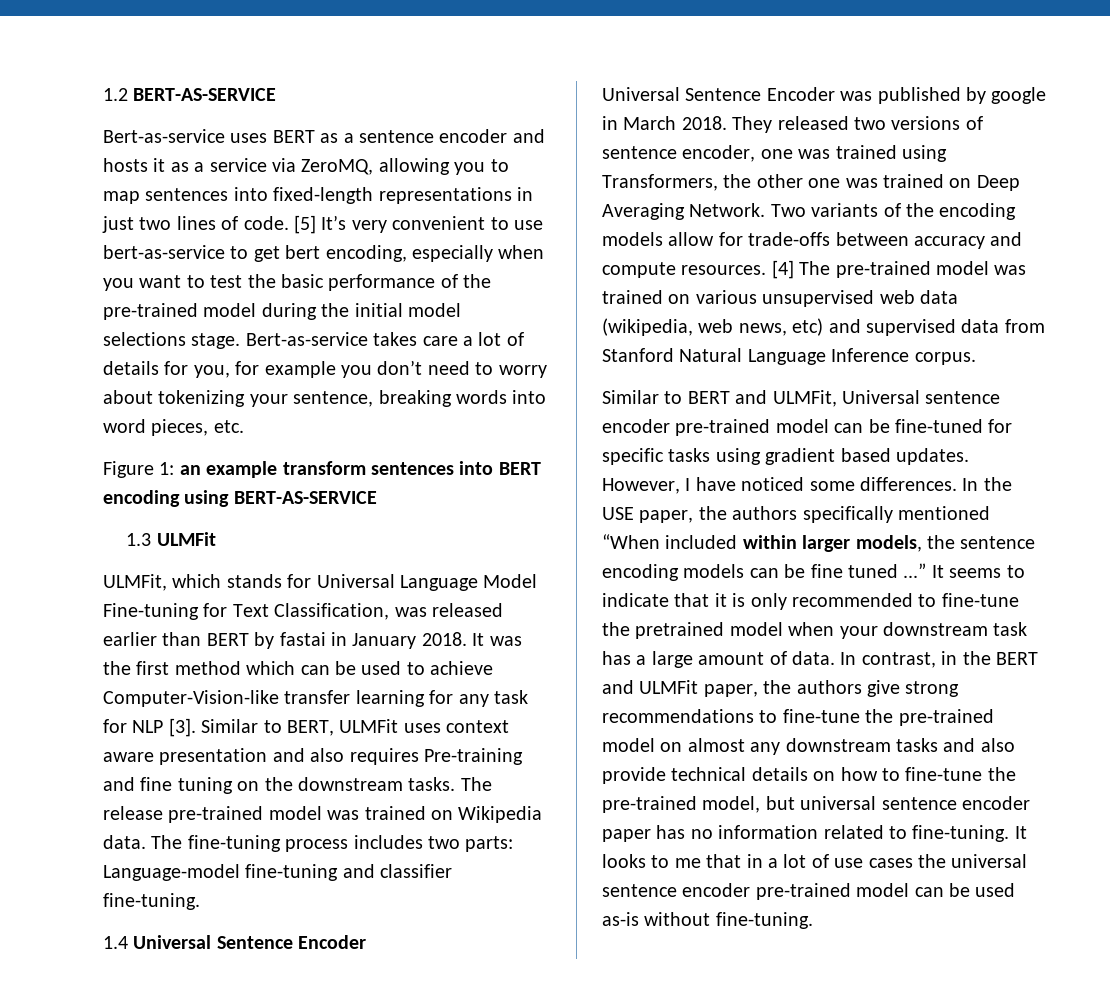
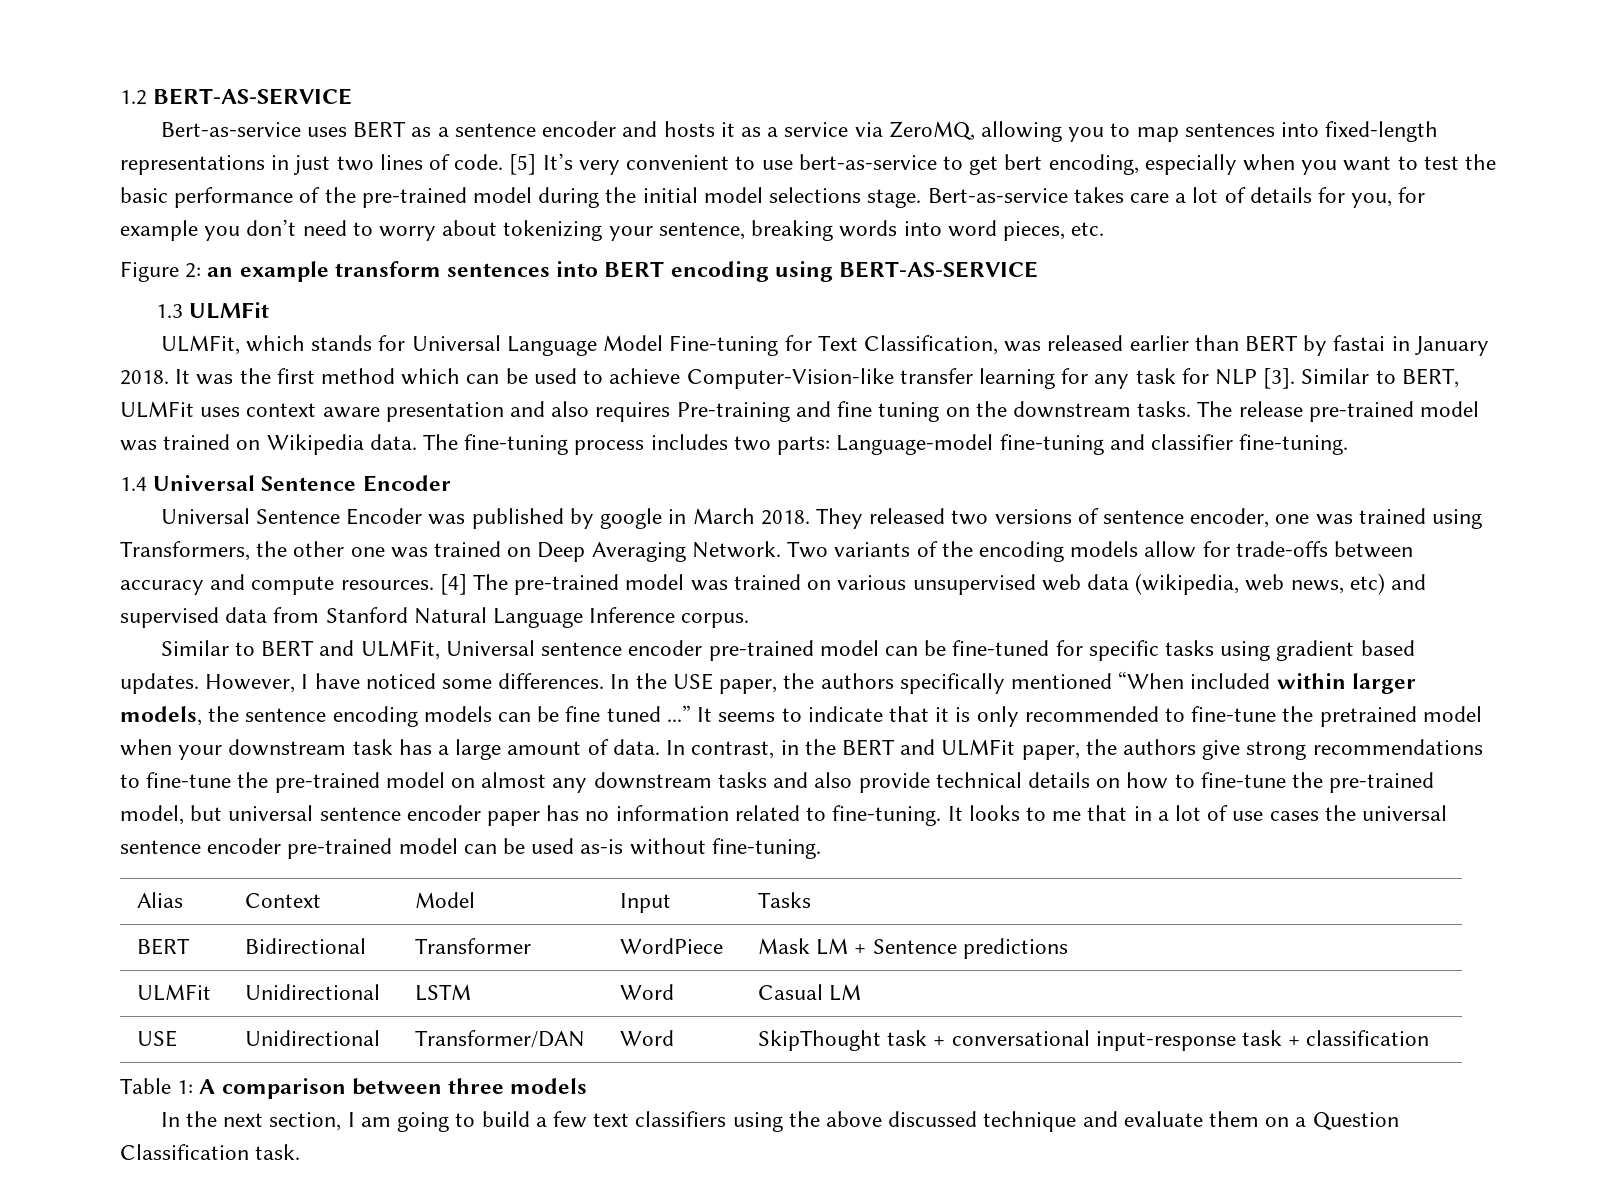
- Figure 1: an example transform sentences into BERT encoding using BERT-AS-SERVICE
+ Figure 2: an example transform sentences into BERT encoding using BERT-AS-SERVICE
+ Alias | Context | Model | Input | Tasks
+ BERT | Bidirectional | Transformer | WordPiece | Mask LM + Sentence predictions
+ ULMFit | Unidirectional | LSTM | Word | Casual LM
+ USE | Unidirectional | Transformer/DAN | Word | SkipThought task + conversational input-response task + classification
+ Table 1: A comparison between three models
+ In the next section, I am going to build a few text classifiers using the above discussed technique and evaluate them on a Question Classification task.

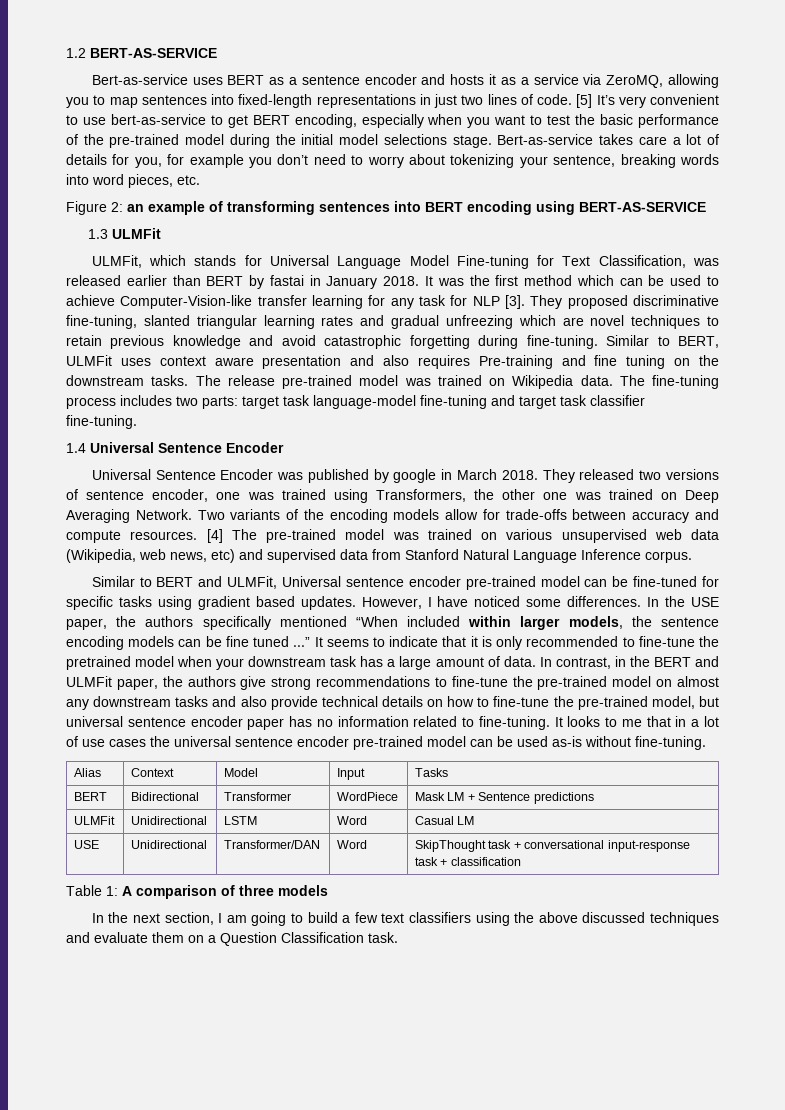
- [5] It’s very convenient to use bert-as-service to get bert encoding, especially when you want to test the basic performance of the pre-trained model during the initial model selections stage.
+ [5] It’s very convenient to use bert-as-service to get BERT encoding, especially when you want to test the basic performance of the pre-trained model during the initial model selections stage.
- Figure 2: an example transform sentences into BERT encoding using BERT-AS-SERVICE
+ Figure 2: an example of transforming sentences into BERT encoding using BERT-AS-SERVICE
+ They proposed discriminative fine-tuning, slanted triangular learning rates and gradual unfreezing which are novel techniques to retain previous knowledge and avoid catastrophic forgetting during fine-tuning.
- The fine-tuning process includes two parts: Language-model fine-tuning and classifier fine-tuning.
+ The fine-tuning process includes two parts: target task language-model fine-tuning and target task classifier fine-tuning.
- [4] The pre-trained model was trained on various unsupervised web data (wikipedia, web news, etc) and supervised data from Stanford Natural Language Inference corpus.
+ [4] The pre-trained model was trained on various unsupervised web data (Wikipedia, web news, etc) and supervised data from Stanford Natural Language Inference corpus.
- Table 1: A comparison between three models
+ Table 1: A comparison of three models
- In the next section, I am going to build a few text classifiers using the above discussed technique and evaluate them on a Question Classification task.
+ In the next section, I am going to build a few text classifiers using the above discussed techniques and evaluate them on a Question Classification task.

